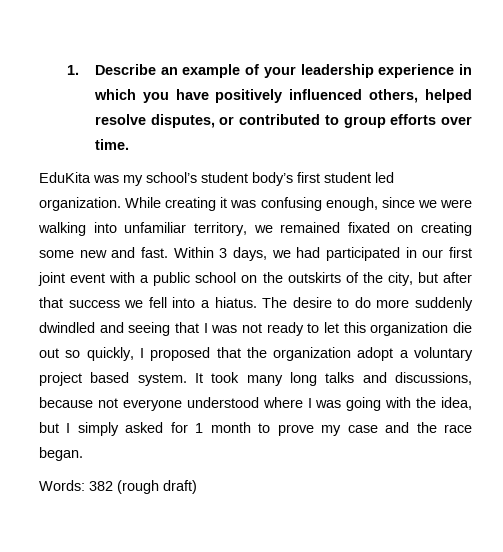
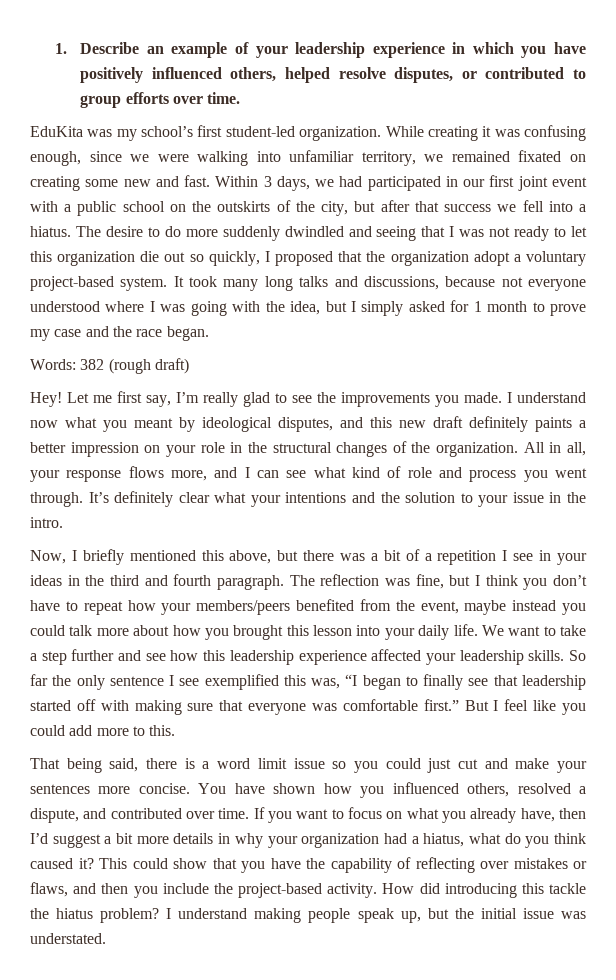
- EduKita was my school’s student body’s first student led organization.
+ EduKita was my school’s first student-led organization.
- The desire to do more suddenly dwindled and seeing that I was not ready to let this organization die out so quickly, I proposed that the organization adopt a voluntary project based system.
+ The desire to do more suddenly dwindled and seeing that I was not ready to let this organization die out so quickly, I proposed that the organization adopt a voluntary project-based system.
+ Hey! Let me first say, I’m really glad to see the improvements you made. I understand now what you meant by ideological disputes, and this new draft definitely paints a better impression on your role in the structural changes of the organization. All in all, your response flows more, and I can see what kind of role and process you went through. It’s definitely clear what your intentions and the solution to your issue in the intro.
+ Now, I briefly mentioned this above, but there was a bit of a repetition I see in your ideas in the third and fourth paragraph. The reflection was fine, but I think you don’t have to repeat how your members/peers benefited from the event, maybe instead you could talk more about how you brought this lesson into your daily life. We want to take a step further and see how this leadership experience affected your leadership skills. So far the only sentence I see exemplified this was, “I began to finally see that leadership started off with making sure that everyone was comfortable first.” But I feel like you could add more to this.
+ That being said, there is a word limit issue so you could just cut and make your sentences more concise. You have shown how you influenced others, resolved a dispute, and contributed over time. If you want to focus on what you already have, then I’d suggest a bit more details in why your organization had a hiatus, what do you think caused it? This could show that you have the capability of reflecting over mistakes or flaws, and then you include the project-based activity. How did introducing this tackle the hiatus problem? I understand making people speak up, but the initial issue was understated.

